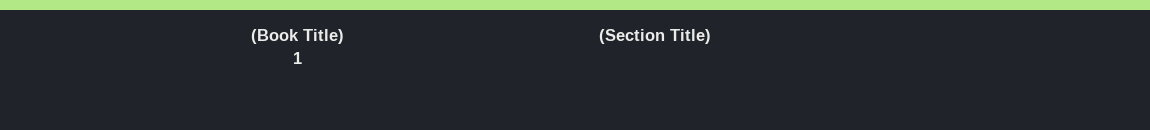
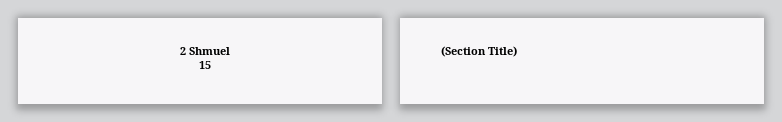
- (Book Title)
- 1
+ 2 Shmuel
+ 15

